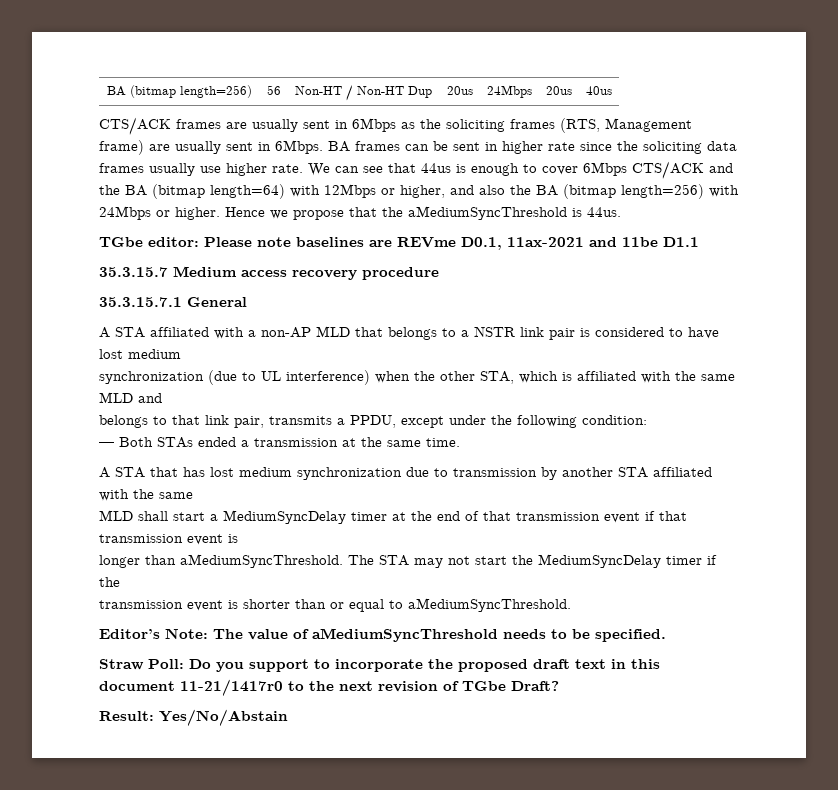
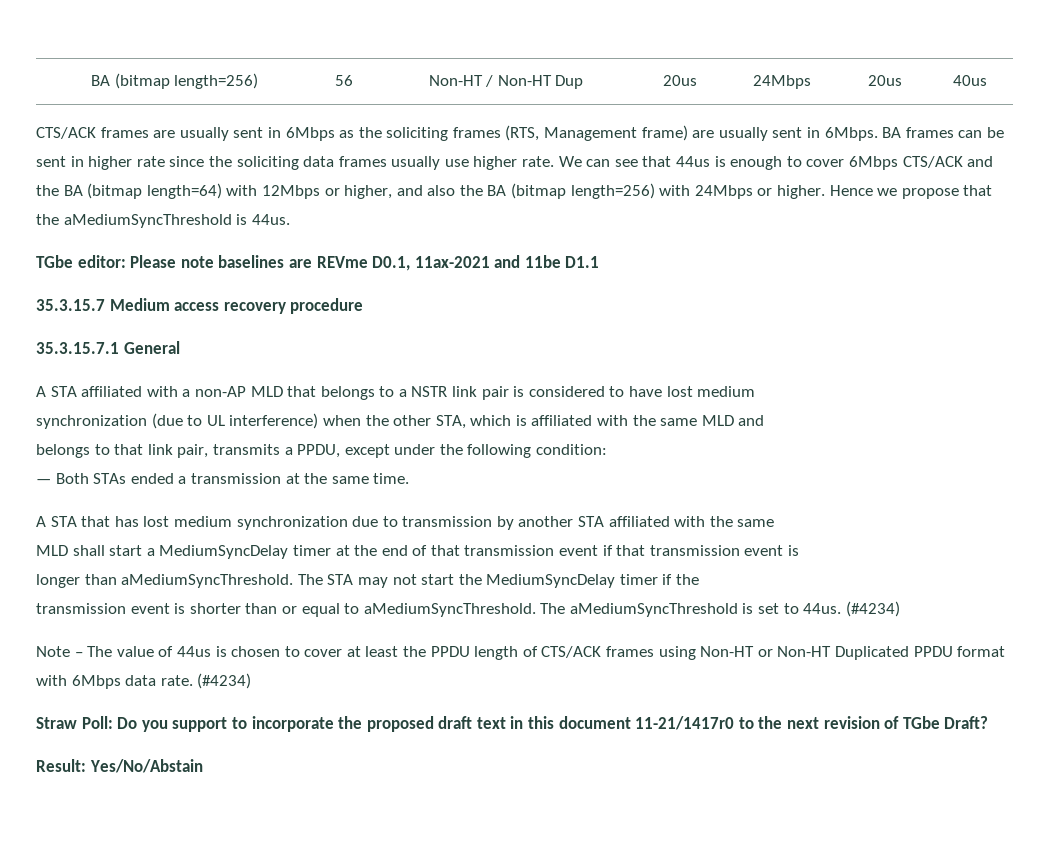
- transmission event is shorter than or equal to aMediumSyncThreshold.
- Editor’s Note: The value of aMediumSyncThreshold needs to be specified.
+ transmission event is shorter than or equal to aMediumSyncThreshold. The aMediumSyncThreshold is set to 44us. (#4234)
+ Note – The value of 44us is chosen to cover at least the PPDU length of CTS/ACK frames using Non-HT or Non-HT Duplicated PPDU format with 6Mbps data rate. (#4234)

